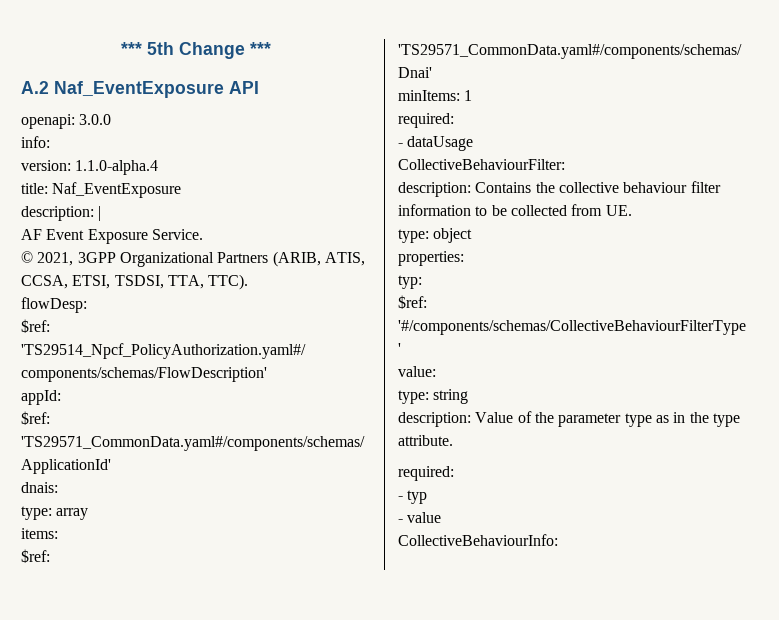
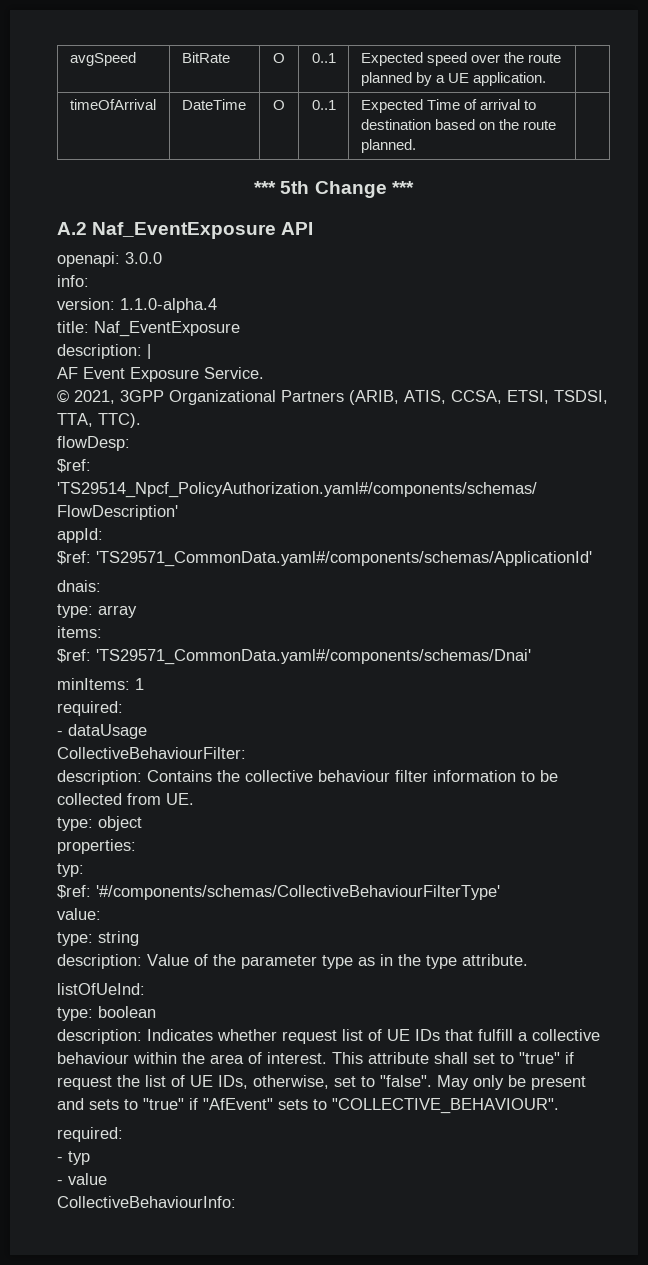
+ avgSpeed | BitRate | O | 0..1 | Expected speed over the route planned by a UE application. |
+ timeOfArrival | DateTime | O | 0..1 | Expected Time of arrival to destination based on the route planned. |
+ listOfUeInd:
+ type: boolean
+ description: Indicates whether request list of UE IDs that fulfill a collective behaviour within the area of interest. This attribute shall set to "true" if request the list of UE IDs, otherwise, set to "false". May only be present and sets to "true" if "AfEvent" sets to "COLLECTIVE_BEHAVIOUR".

